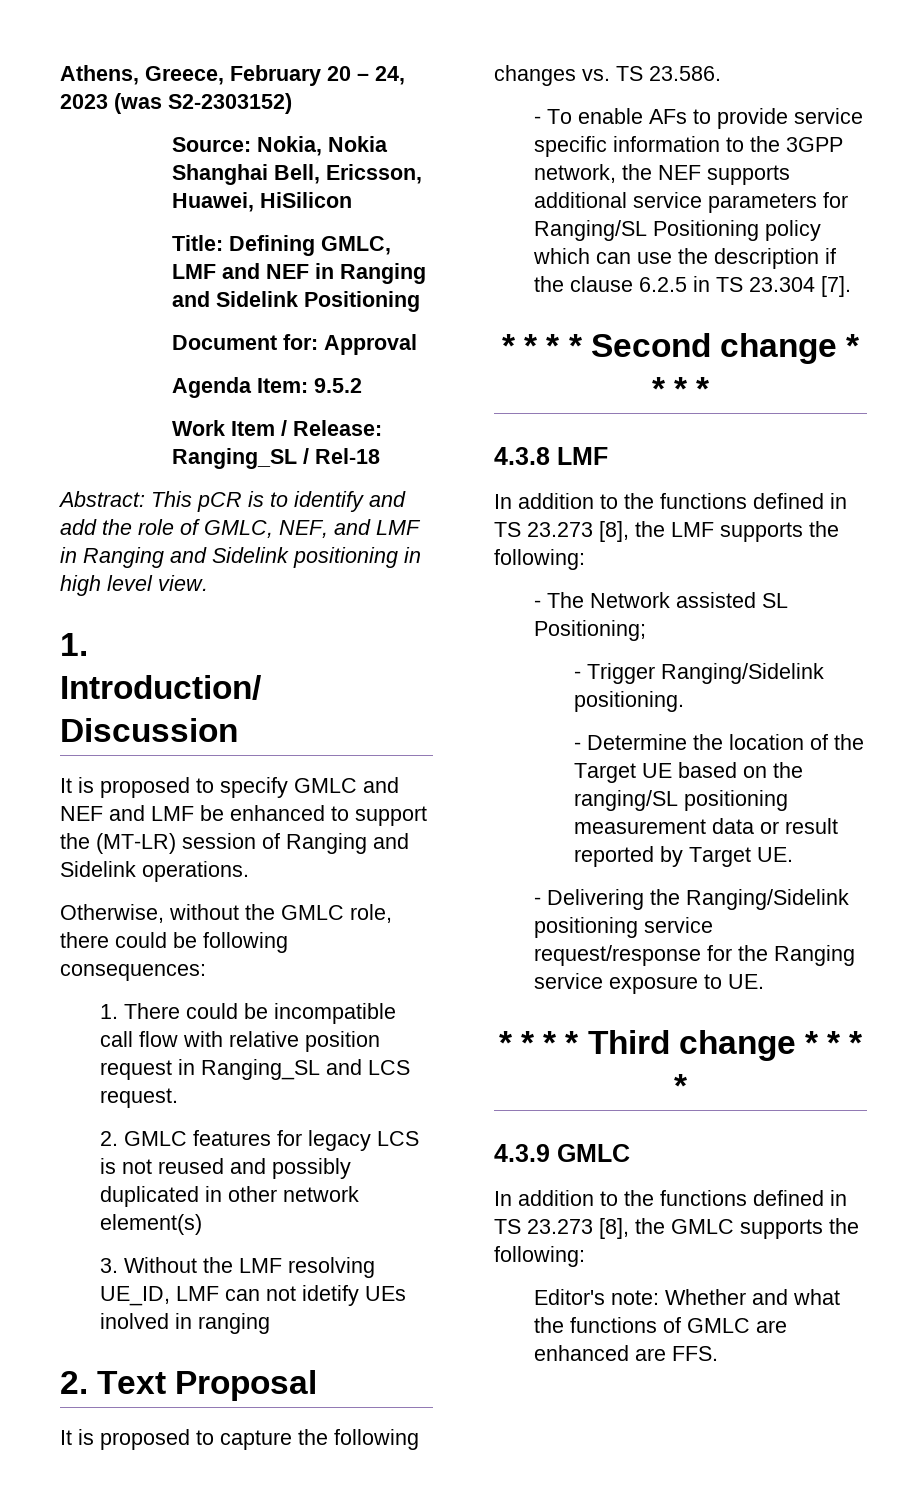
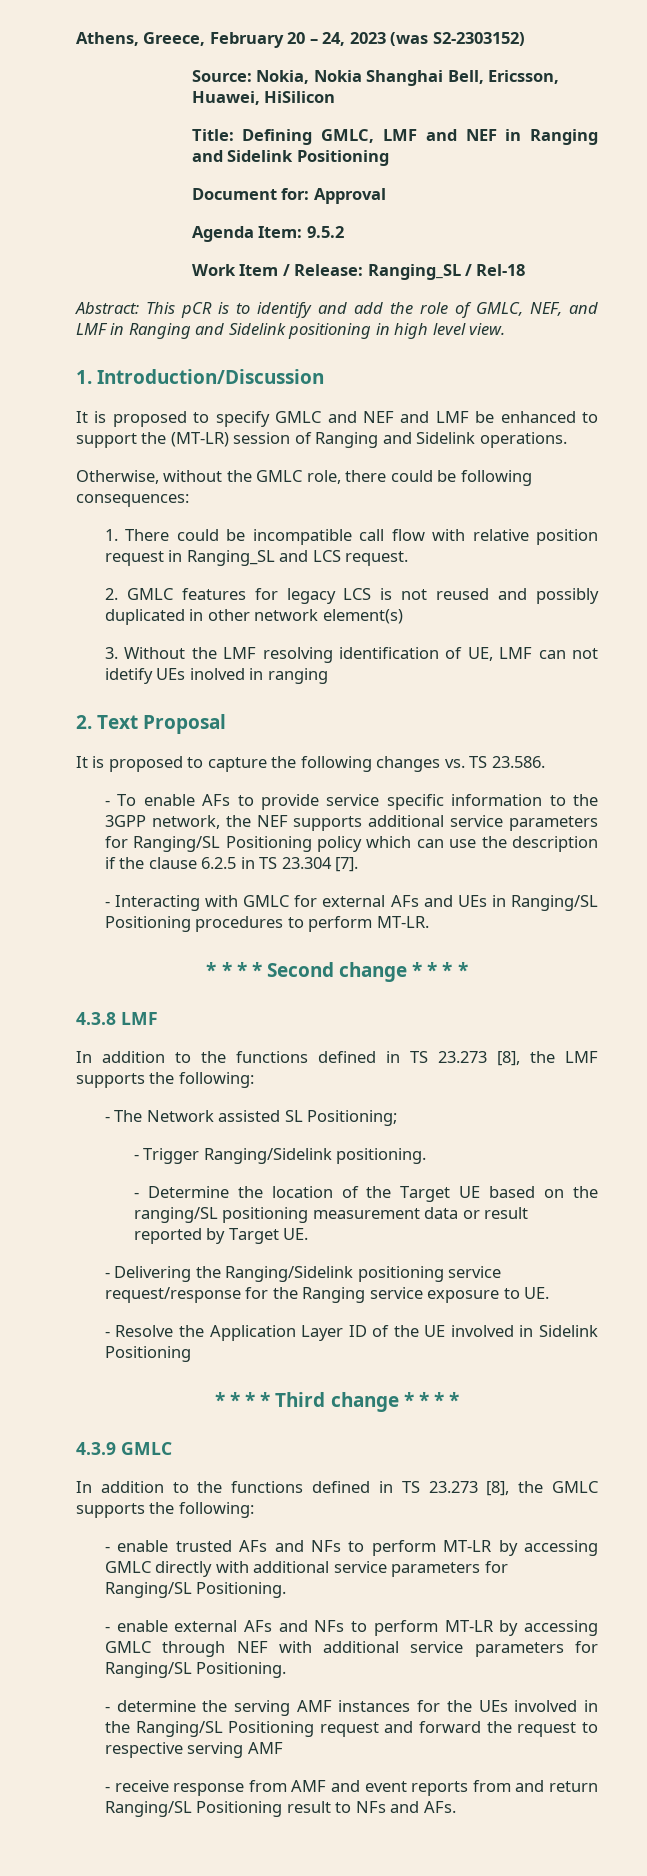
- 3. Without the LMF resolving UE_ID, LMF can not idetify UEs inolved in ranging
+ 3. Without the LMF resolving identification of UE, LMF can not idetify UEs inolved in ranging
+ - Interacting with GMLC for external AFs and UEs in Ranging/SL Positioning procedures to perform MT-LR.
+ - Resolve the Application Layer ID of the UE involved in Sidelink Positioning
- Editor's note: Whether and what the functions of GMLC are enhanced are FFS.
+ - enable trusted AFs and NFs to perform MT-LR by accessing GMLC directly with additional service parameters for Ranging/SL Positioning.
+ - enable external AFs and NFs to perform MT-LR by accessing GMLC through NEF with additional service parameters for Ranging/SL Positioning.
+ - determine the serving AMF instances for the UEs involved in the Ranging/SL Positioning request and forward the request to respective serving AMF
+ - receive response from AMF and event reports from and return Ranging/SL Positioning result to NFs and AFs.

